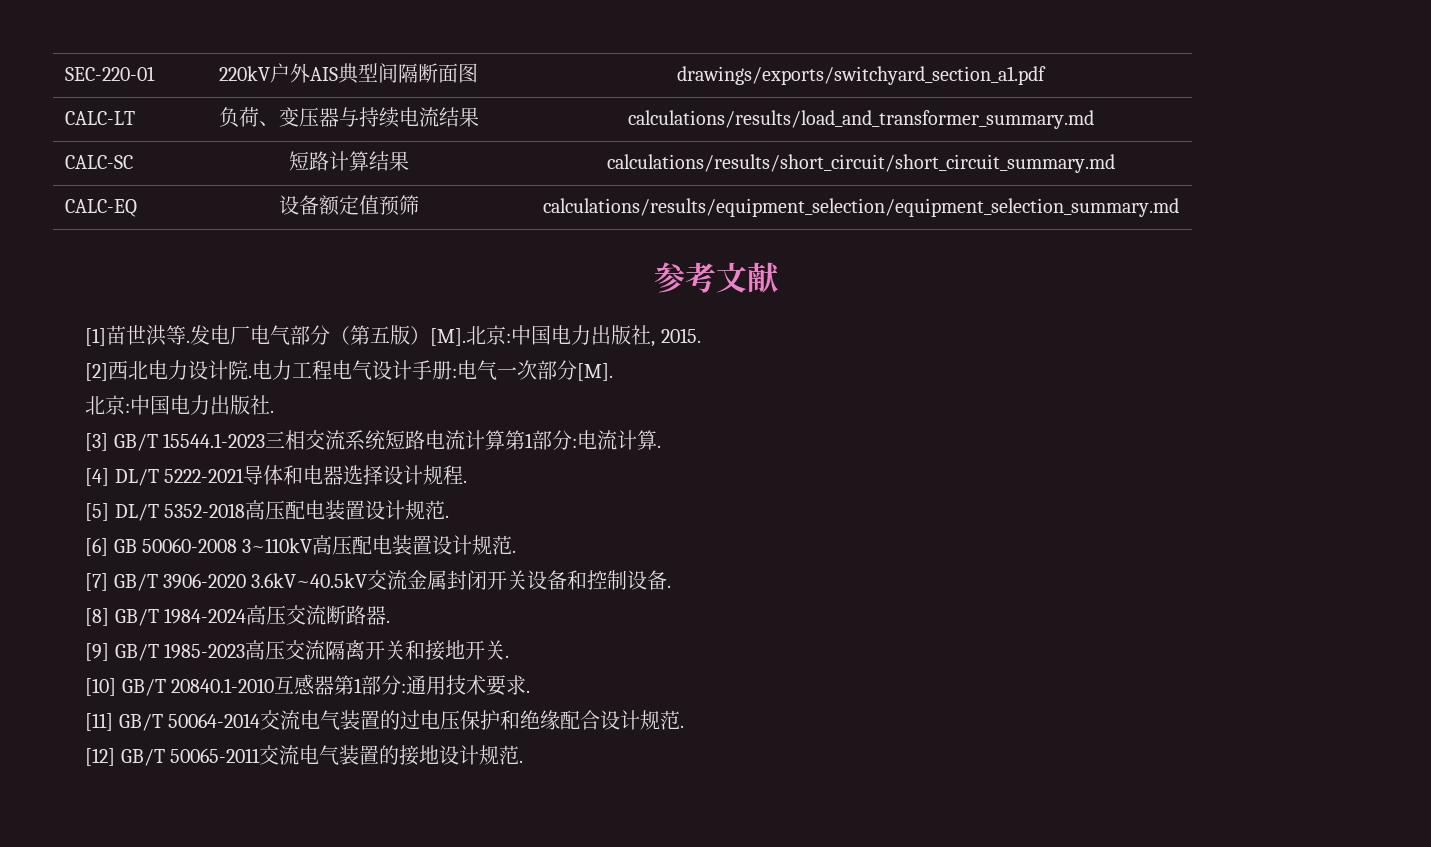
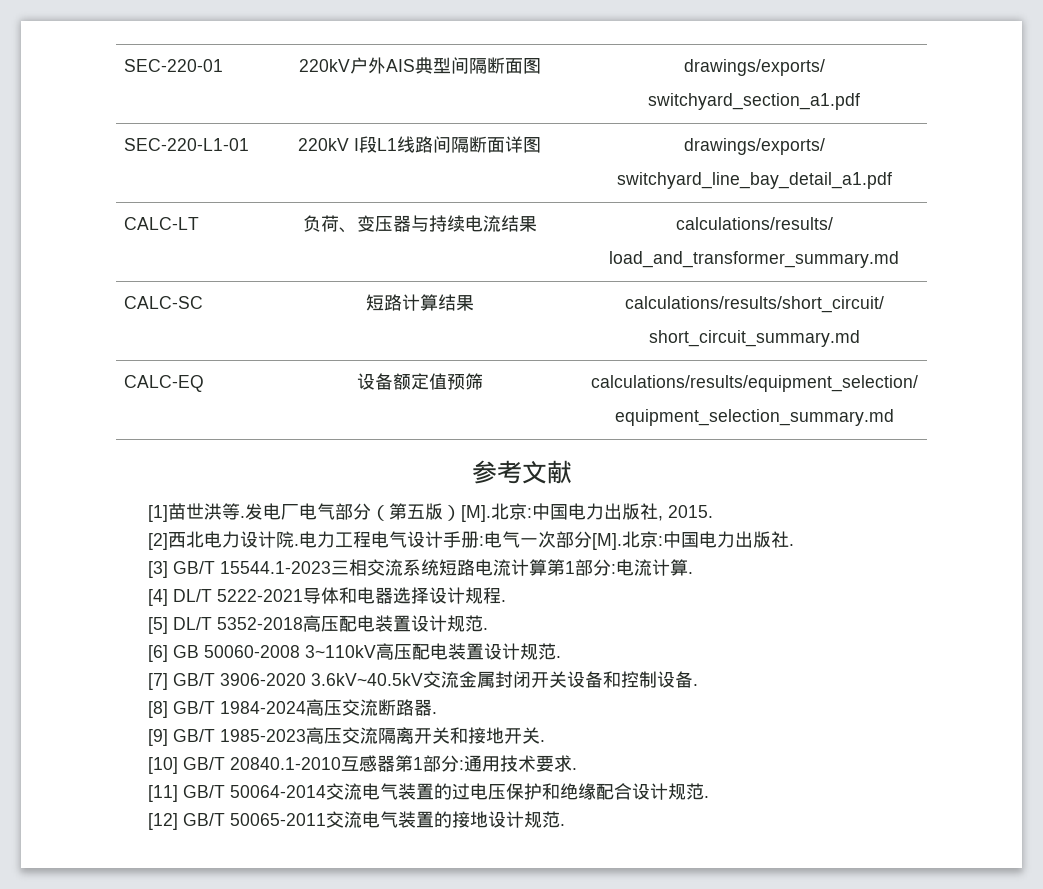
- SEC-220-01 | 220kV户外AIS典型间隔断面图 | drawings/exports/switchyard_section_a1.pdf
+ SEC-220-01 | 220kV户外AIS典型间隔断面图 | drawings/exports/
+ switchyard_section_a1.pdf
+ SEC-220-L1-01 | 220kV I段L1线路间隔断面详图 | drawings/exports/
+ switchyard_line_bay_detail_a1.pdf
- CALC-LT | 负荷、变压器与持续电流结果 | calculations/results/load_and_transformer_summary.md
+ CALC-LT | 负荷、变压器与持续电流结果 | calculations/results/
+ load_and_transformer_summary.md
- CALC-SC | 短路计算结果 | calculations/results/short_circuit/short_circuit_summary.md
+ CALC-SC | 短路计算结果 | calculations/results/short_circuit/
+ short_circuit_summary.md
- CALC-EQ | 设备额定值预筛 | calculations/results/equipment_selection/equipment_selection_summary.md
+ CALC-EQ | 设备额定值预筛 | calculations/results/equipment_selection/
+ equipment_selection_summary.md
- 电力工程电气设计手册:电气一次部分[M].
- 北京:中国电力出版社.
+ 电力工程电气设计手册:电气一次部分[M].北京:中国电力出版社.

